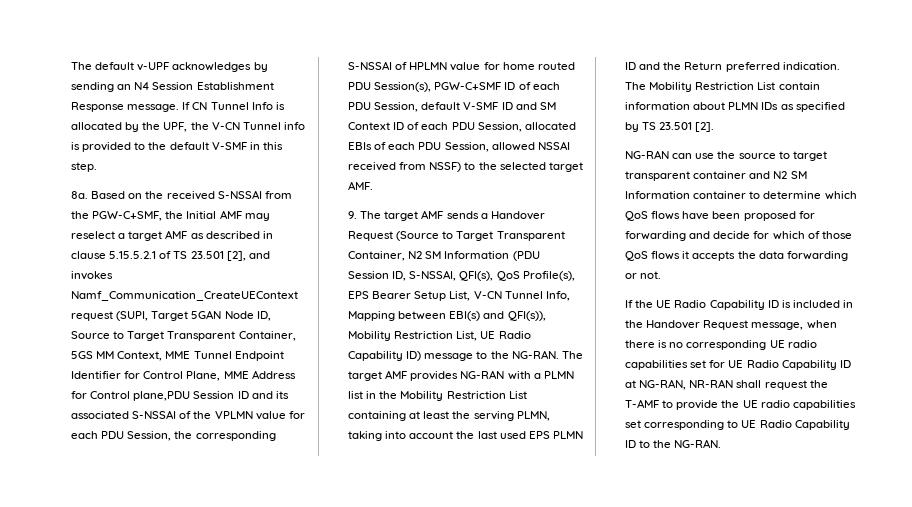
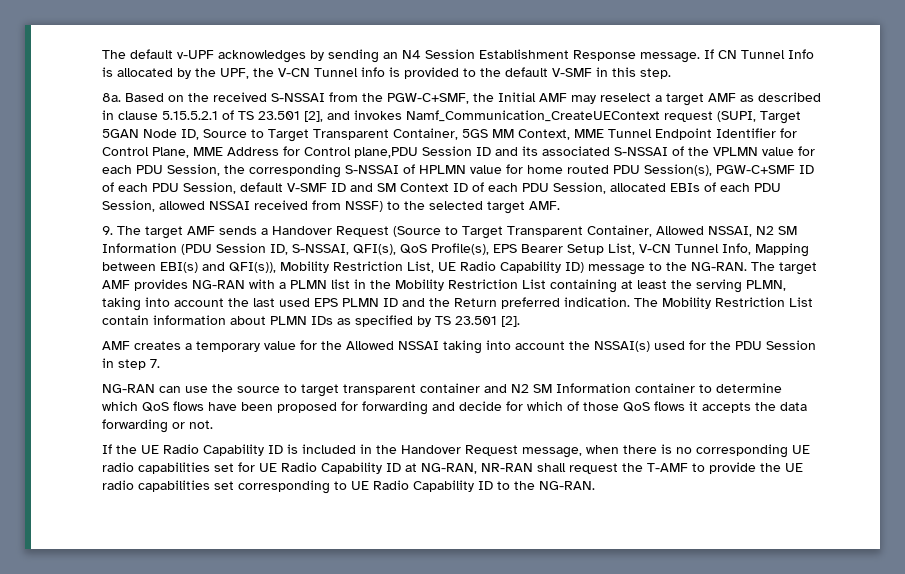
- 9. The target AMF sends a Handover Request (Source to Target Transparent Container, N2 SM Information (PDU Session ID, S-NSSAI, QFI(s), QoS Profile(s), EPS Bearer Setup List, V-CN Tunnel Info, Mapping between EBI(s) and QFI(s)), Mobility Restriction List, UE Radio Capability ID) message to the NG-RAN.
+ 9. The target AMF sends a Handover Request (Source to Target Transparent Container, Allowed NSSAI, N2 SM Information (PDU Session ID, S-NSSAI, QFI(s), QoS Profile(s), EPS Bearer Setup List, V-CN Tunnel Info, Mapping between EBI(s) and QFI(s)), Mobility Restriction List, UE Radio Capability ID) message to the NG-RAN.
+ AMF creates a temporary value for the Allowed NSSAI taking into account the NSSAI(s) used for the PDU Session in step 7.

